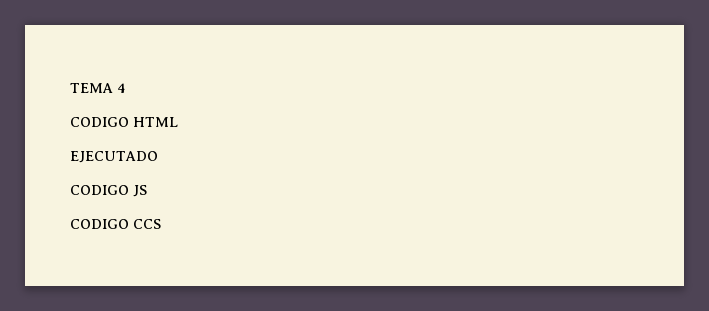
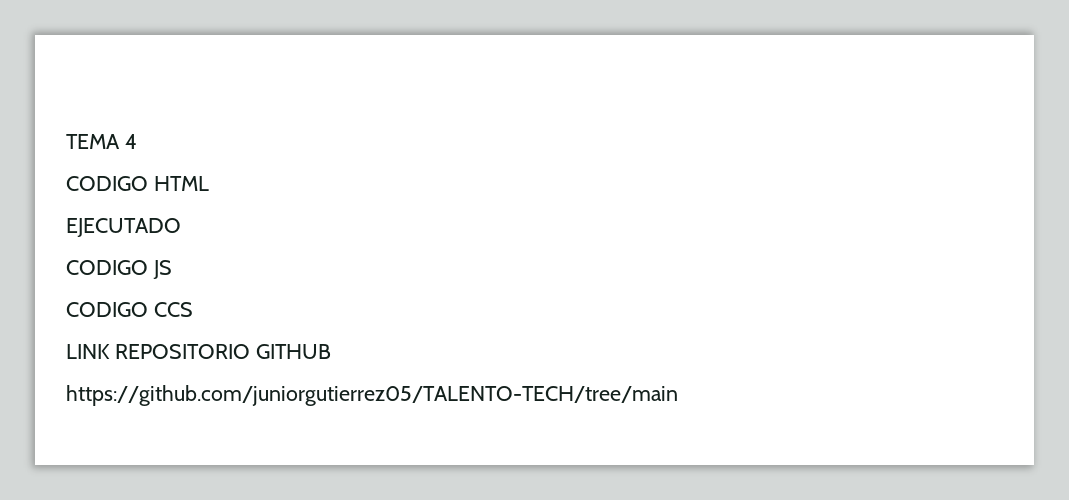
+ LINK REPOSITORIO GITHUB
+ https://github.com/juniorgutierrez05/TALENTO-TECH/tree/main

